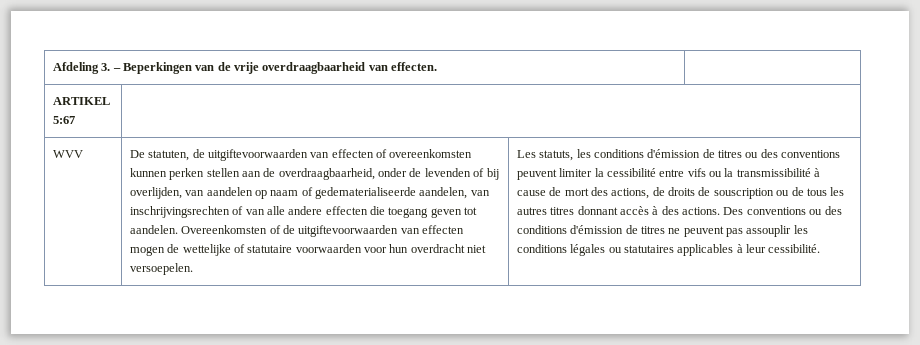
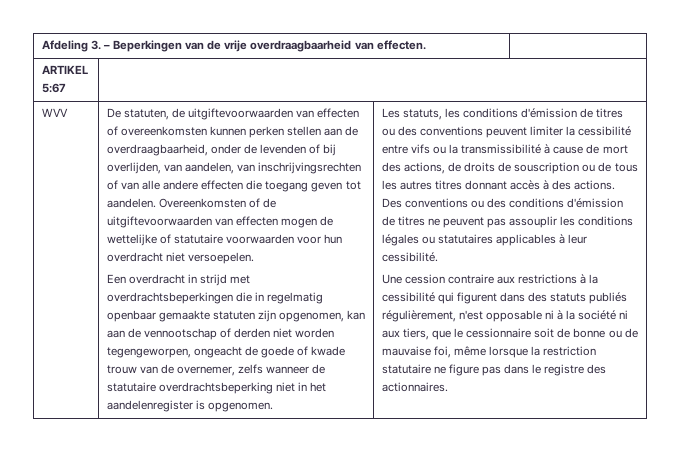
- De statuten, de uitgiftevoorwaarden van effecten of overeenkomsten kunnen perken stellen aan de overdraagbaarheid, onder de levenden of bij overlijden, van aandelen op naam of gedematerialiseerde aandelen, van inschrijvingsrechten of van alle andere effecten die toegang geven tot aandelen.
+ De statuten, de uitgiftevoorwaarden van effecten of overeenkomsten kunnen perken stellen aan de overdraagbaarheid, onder de levenden of bij overlijden, van aandelen, van inschrijvingsrechten of van alle andere effecten die toegang geven tot aandelen.
+ Een overdracht in strijd met overdrachtsbeperkingen die in regelmatig openbaar gemaakte statuten zijn opgenomen, kan aan de vennootschap of derden niet worden tegengeworpen, ongeacht de goede of kwade trouw van de overnemer, zelfs wanneer de statutaire overdrachtsbeperking niet in het aandelenregister is opgenomen.
+ Une cession contraire aux restrictions à la cessibilité qui figurent dans des statuts publiés régulièrement, n'est opposable ni à la société ni aux tiers, que le cessionnaire soit de bonne ou de mauvaise foi, même lorsque la restriction statutaire ne figure pas dans le registre des actionnaires.

